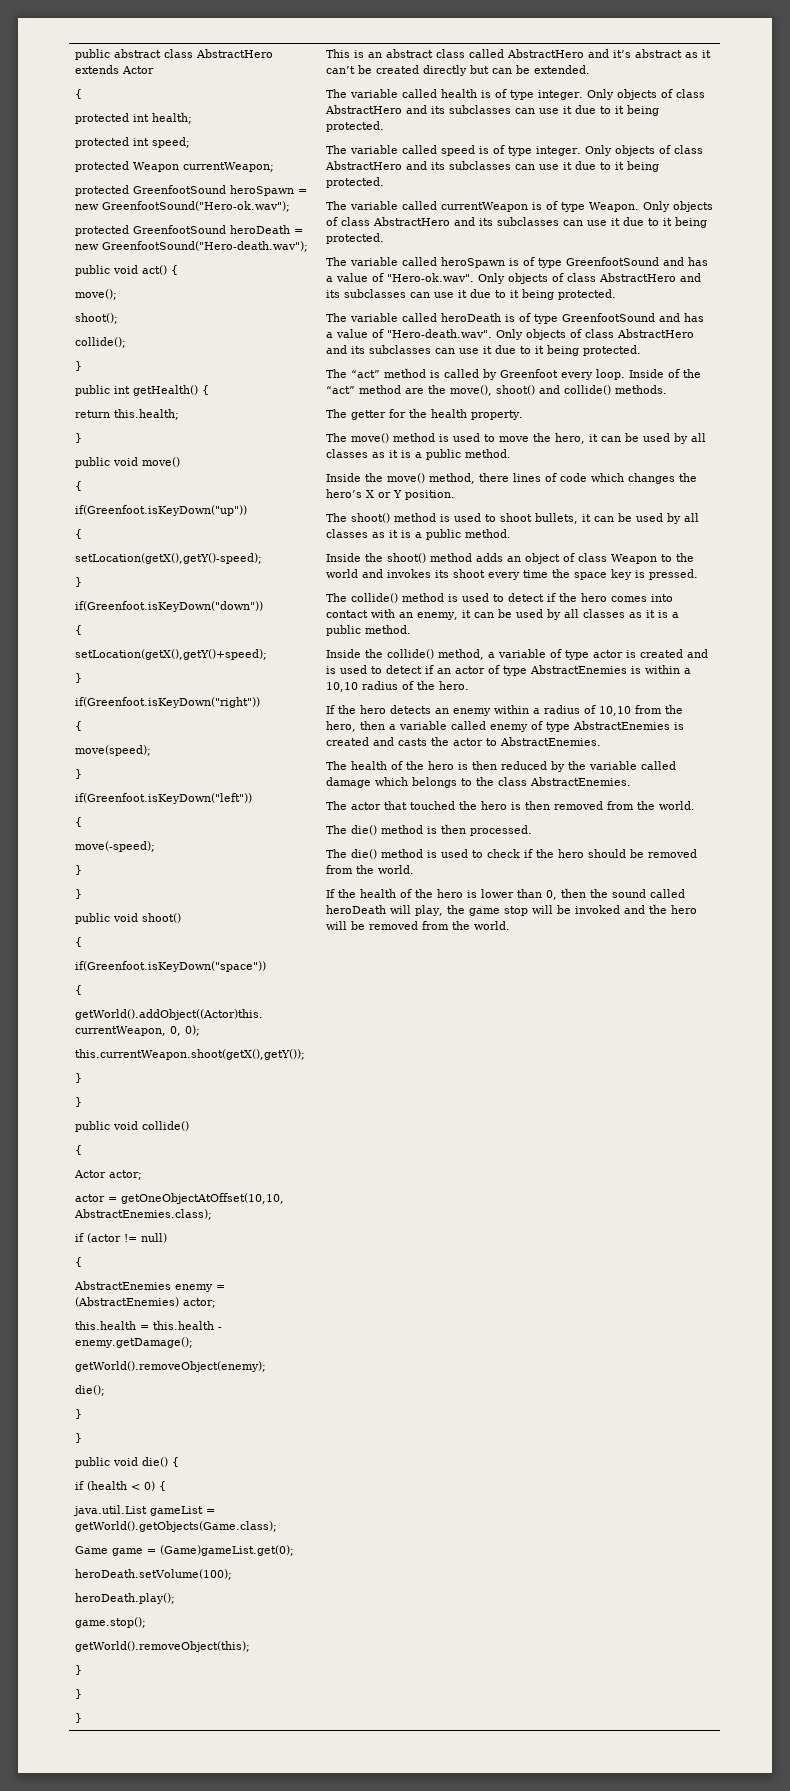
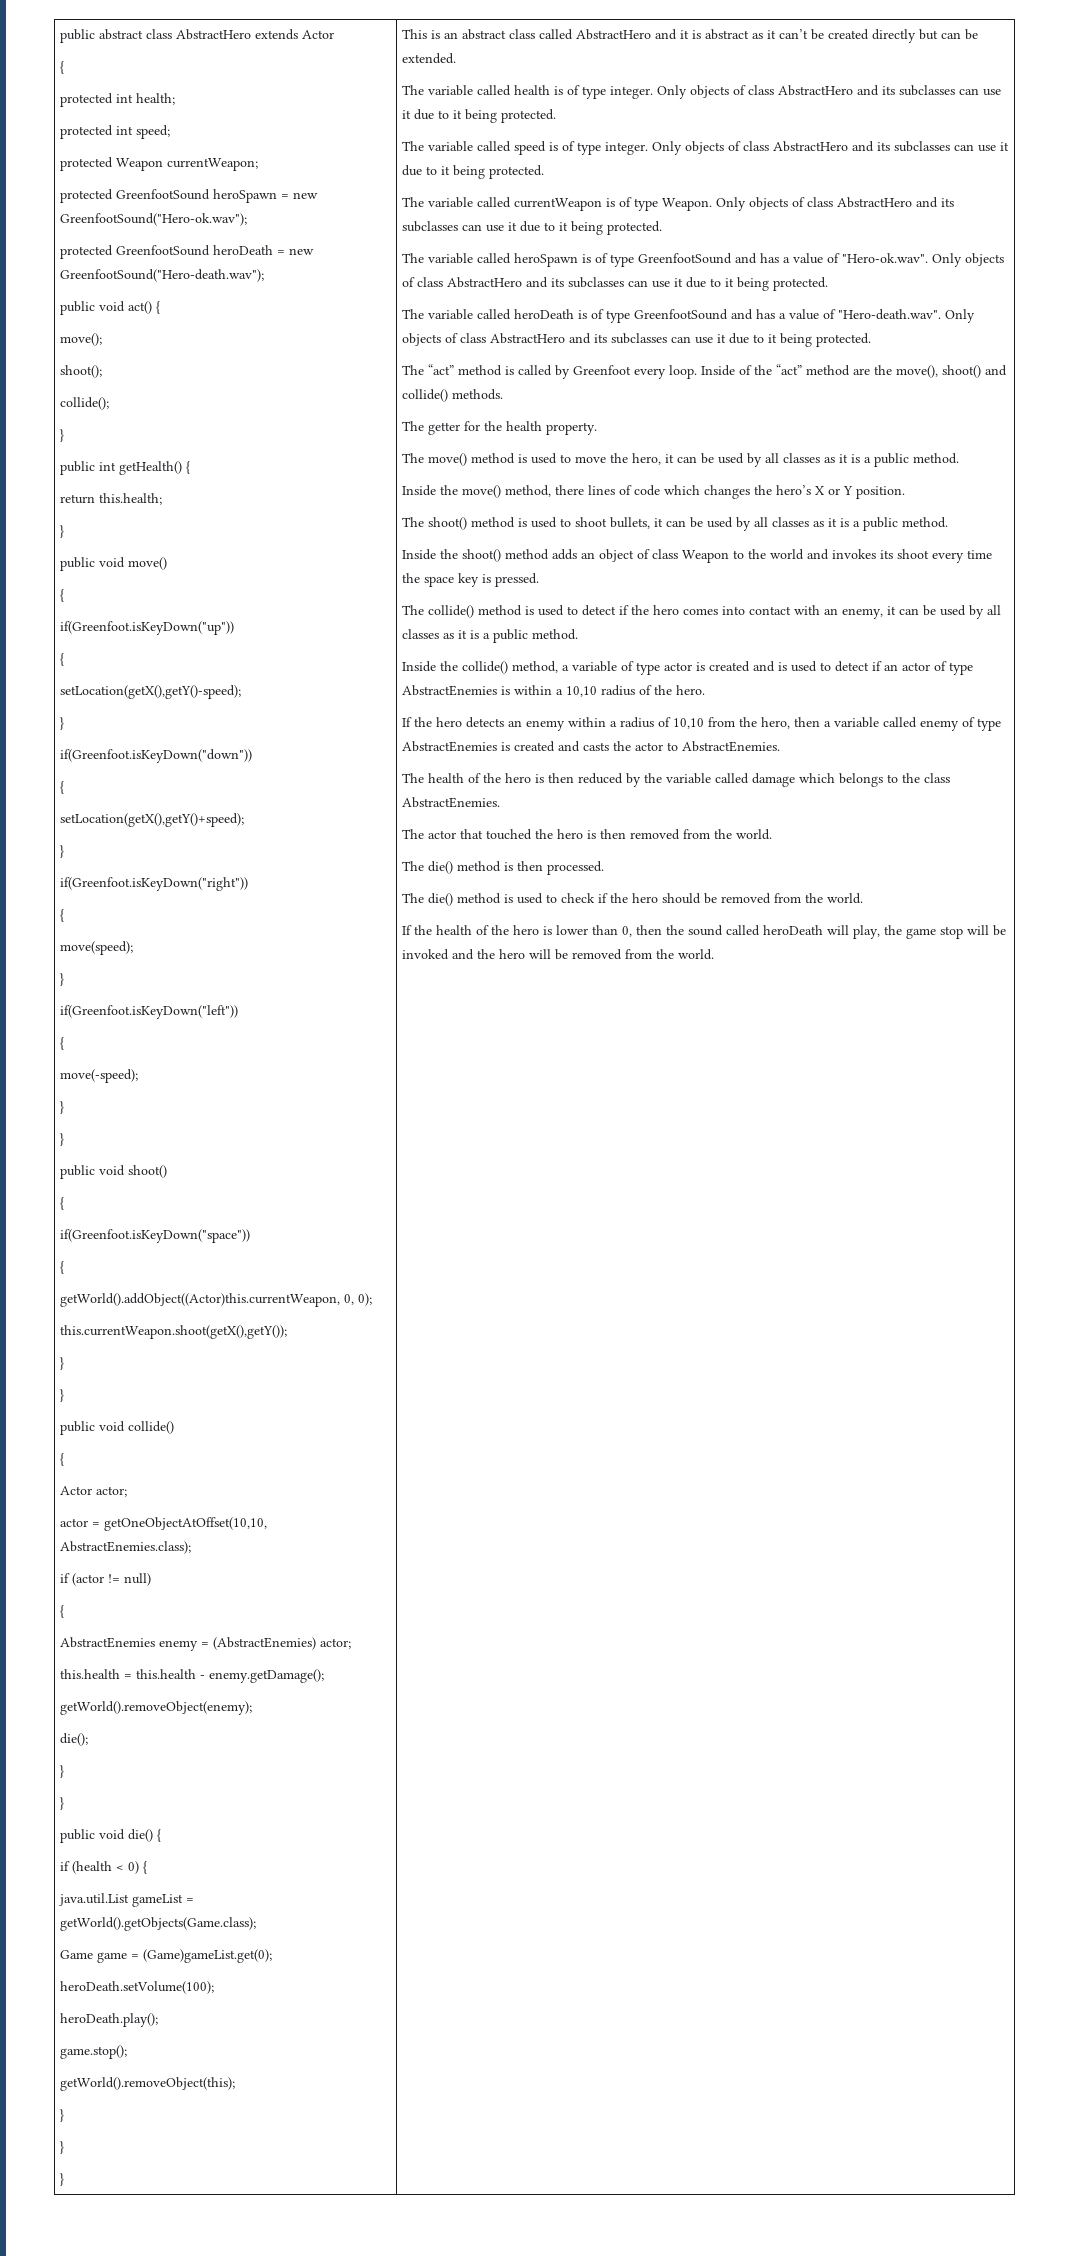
- This is an abstract class called AbstractHero and it’s abstract as it can’t be created directly but can be extended.
+ This is an abstract class called AbstractHero and it is abstract as it can’t be created directly but can be extended.

